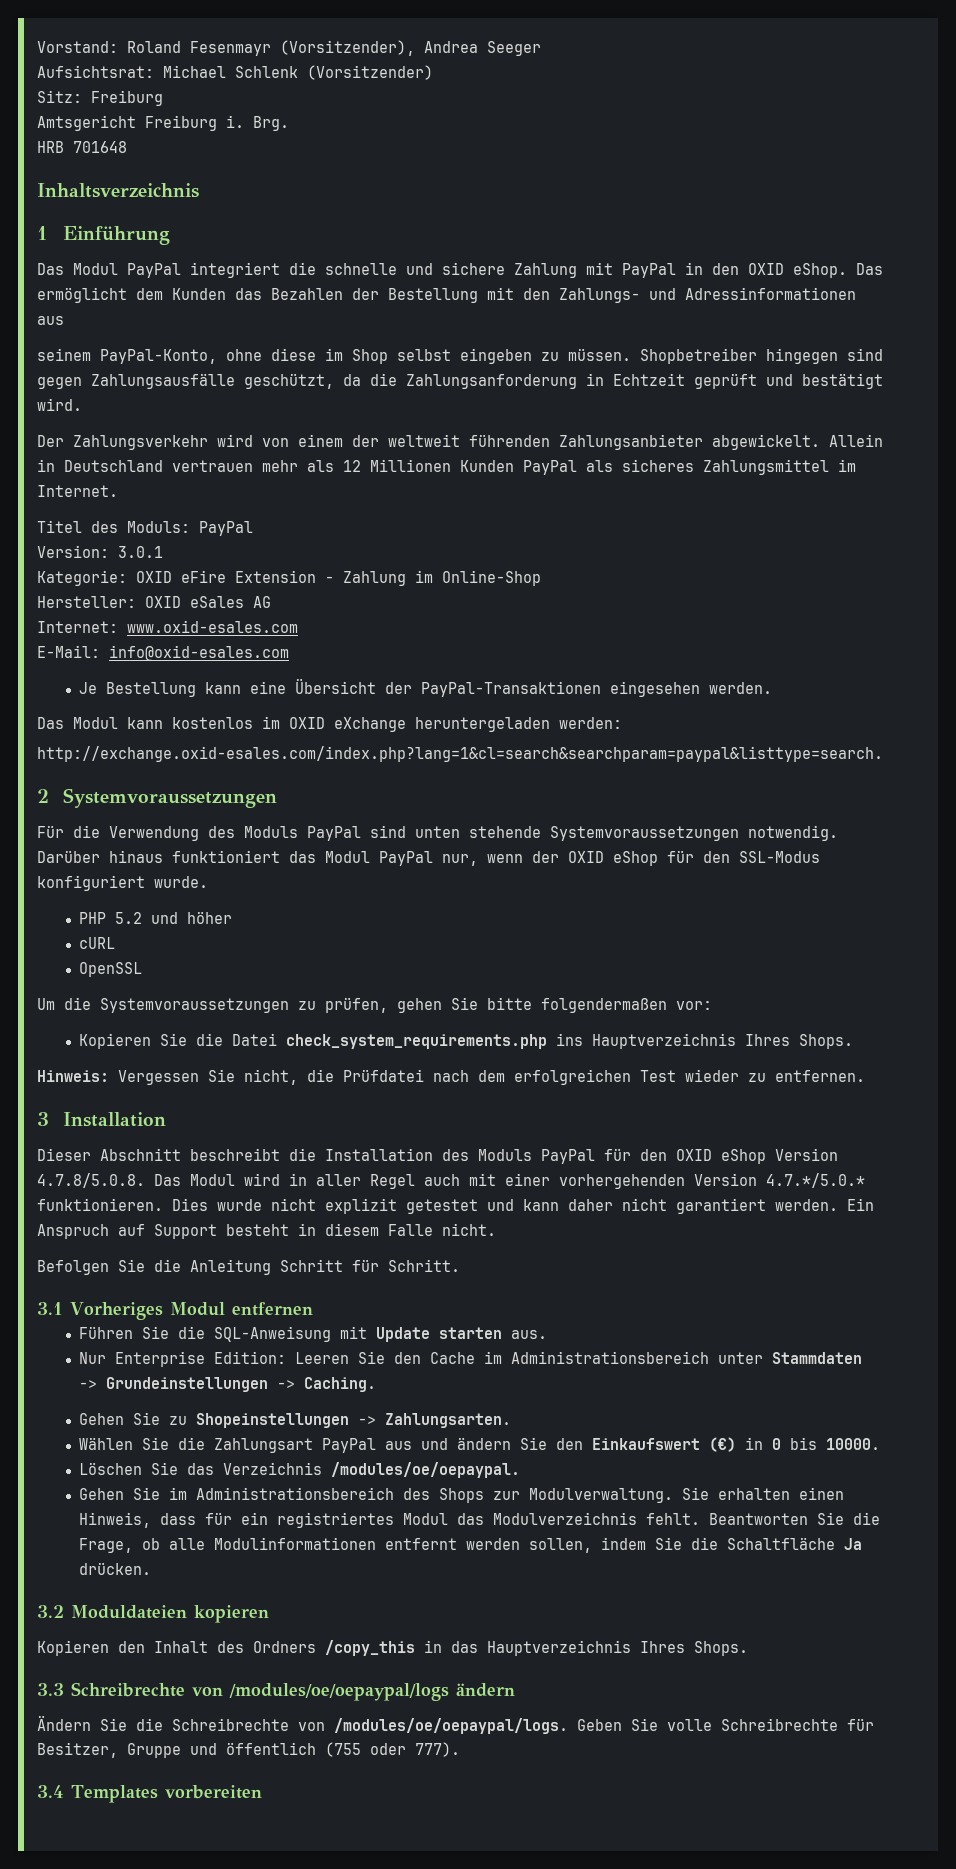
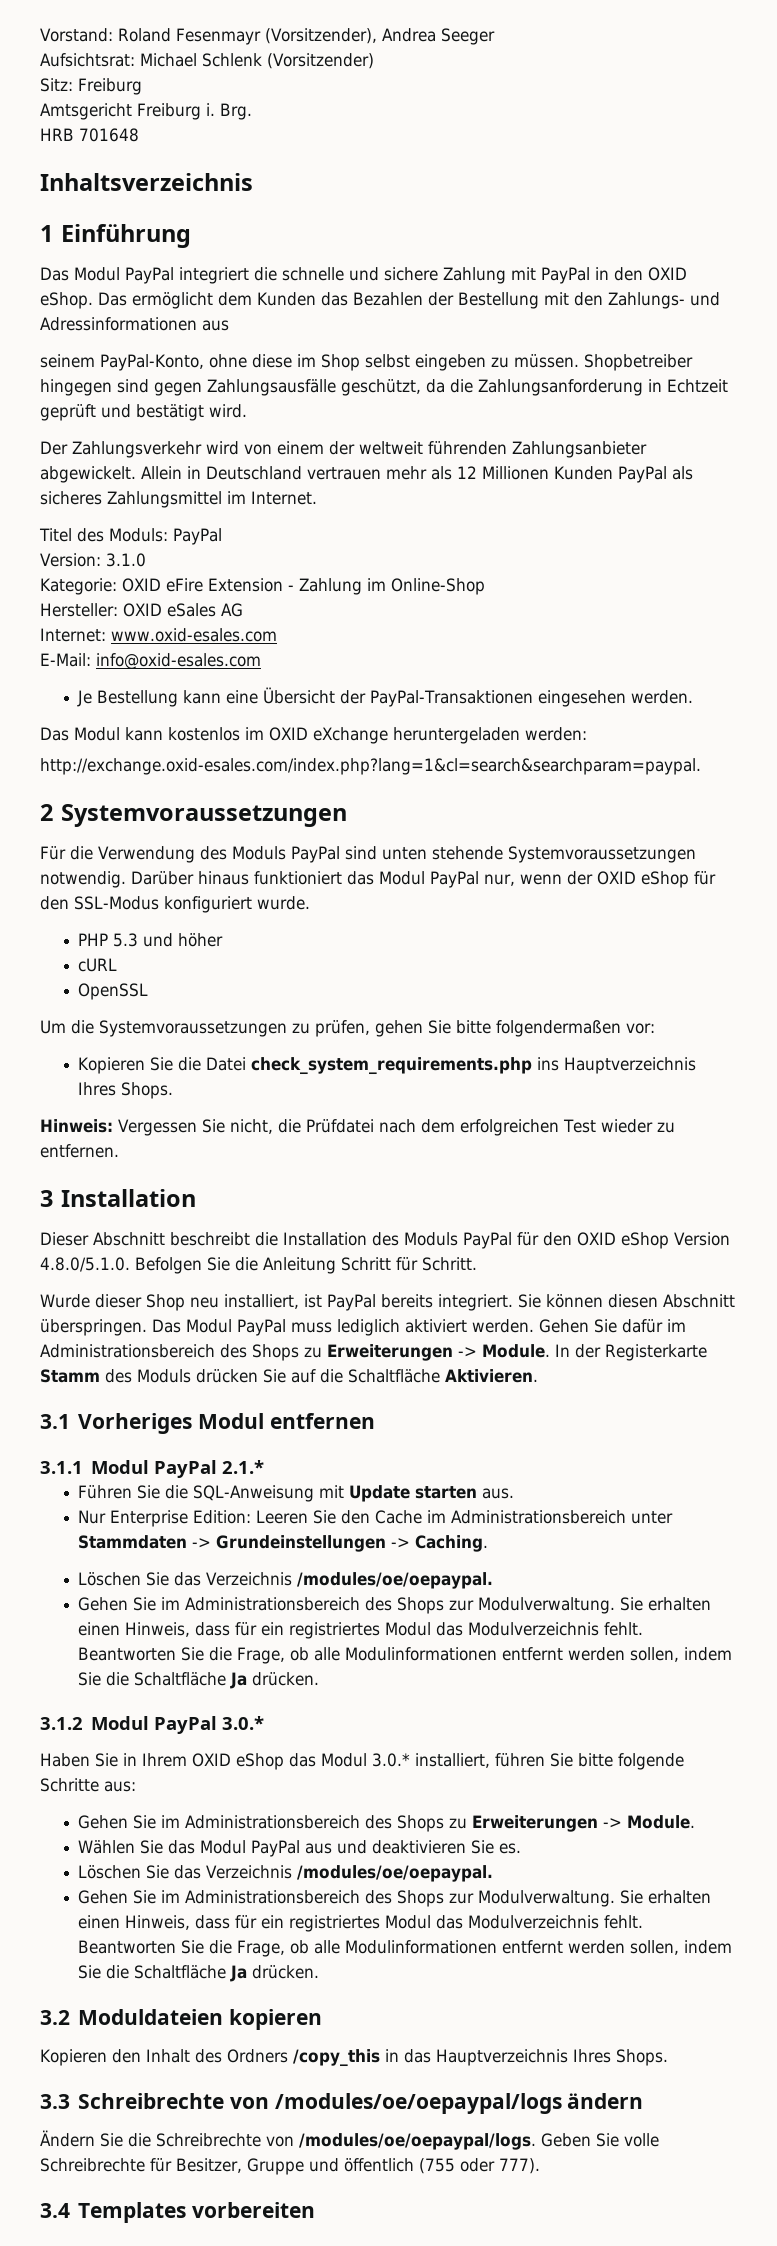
- Version: 3.0.1
+ Version: 3.1.0
- http://exchange.oxid-esales.com/index.php?lang=1&cl=search&searchparam=paypal&listtype=search.
+ http://exchange.oxid-esales.com/index.php?lang=1&cl=search&searchparam=paypal.
- PHP 5.2 und höher
+ PHP 5.3 und höher
- Dieser Abschnitt beschreibt die Installation des Moduls PayPal für den OXID eShop Version 4.7.8/5.0.8. Das Modul wird in aller Regel auch mit einer vorhergehenden Version 4.7.*/5.0.* funktionieren. Dies wurde nicht explizit getestet und kann daher nicht garantiert werden. Ein Anspruch auf Support besteht in diesem Falle nicht.
- Befolgen Sie die Anleitung Schritt für Schritt.
+ Dieser Abschnitt beschreibt die Installation des Moduls PayPal für den OXID eShop Version 4.8.0/5.1.0. Befolgen Sie die Anleitung Schritt für Schritt.
+ Wurde dieser Shop neu installiert, ist PayPal bereits integriert. Sie können diesen Abschnitt überspringen. Das Modul PayPal muss lediglich aktiviert werden. Gehen Sie dafür im Administrationsbereich des Shops zu Erweiterungen -> Module. In der Registerkarte Stamm des Moduls drücken Sie auf die Schaltfläche Aktivieren.
+ 3.1.1 Modul PayPal 2.1.*
  Nur Enterprise Edition: Leeren Sie den Cache im Administrationsbereich unter Stammdaten -> Grundeinstellungen -> Caching.
- Gehen Sie zu Shopeinstellungen -> Zahlungsarten.
+ Löschen Sie das Verzeichnis /modules/oe/oepaypal.
+ Gehen Sie im Administrationsbereich des Shops zur Modulverwaltung. Sie erhalten einen Hinweis, dass für ein registriertes Modul das Modulverzeichnis fehlt. Beantworten Sie die Frage, ob alle Modulinformationen entfernt werden sollen, indem Sie die Schaltfläche Ja drücken.
+ 3.1.2 Modul PayPal 3.0.*
+ Haben Sie in Ihrem OXID eShop das Modul 3.0.* installiert, führen Sie bitte folgende Schritte aus:
+ Gehen Sie im Administrationsbereich des Shops zu Erweiterungen -> Module.
- Wählen Sie die Zahlungsart PayPal aus und ändern Sie den Einkaufswert (€) in 0 bis 10000.
+ Wählen Sie das Modul PayPal aus und deaktivieren Sie es.

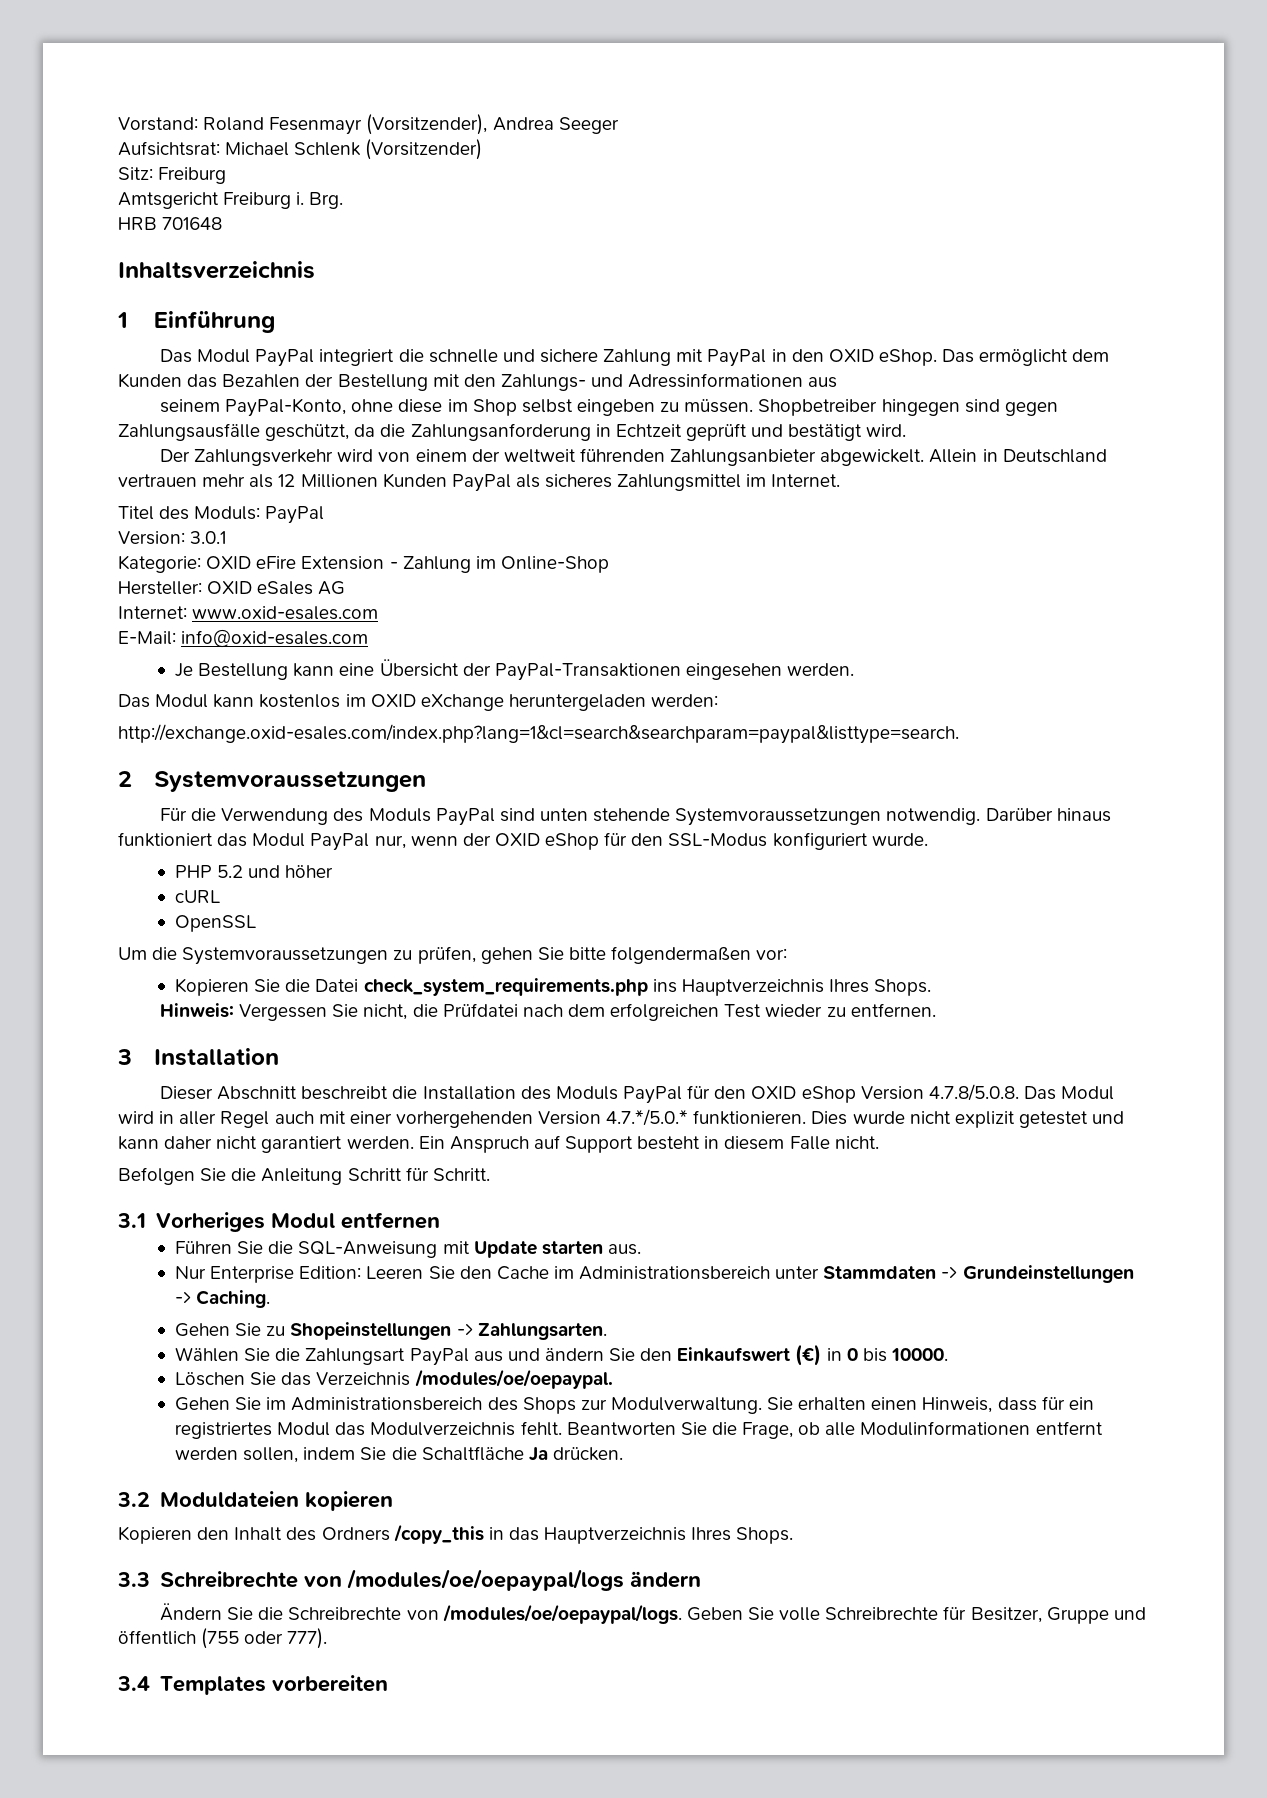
- Version: 3.1.0
+ Version: 3.0.1
- http://exchange.oxid-esales.com/index.php?lang=1&cl=search&searchparam=paypal.
+ http://exchange.oxid-esales.com/index.php?lang=1&cl=search&searchparam=paypal&listtype=search.
- PHP 5.3 und höher
+ PHP 5.2 und höher
- Dieser Abschnitt beschreibt die Installation des Moduls PayPal für den OXID eShop Version 4.8.0/5.1.0. Befolgen Sie die Anleitung Schritt für Schritt.
+ Dieser Abschnitt beschreibt die Installation des Moduls PayPal für den OXID eShop Version 4.7.8/5.0.8. Das Modul wird in aller Regel auch mit einer vorhergehenden Version 4.7.*/5.0.* funktionieren. Dies wurde nicht explizit getestet und kann daher nicht garantiert werden. Ein Anspruch auf Support besteht in diesem Falle nicht.
+ Befolgen Sie die Anleitung Schritt für Schritt.
- Wurde dieser Shop neu installiert, ist PayPal bereits integriert. Sie können diesen Abschnitt überspringen. Das Modul PayPal muss lediglich aktiviert werden. Gehen Sie dafür im Administrationsbereich des Shops zu Erweiterungen -> Module. In der Registerkarte Stamm des Moduls drücken Sie auf die Schaltfläche Aktivieren.
- 3.1.1 Modul PayPal 2.1.*
  Nur Enterprise Edition: Leeren Sie den Cache im Administrationsbereich unter Stammdaten -> Grundeinstellungen -> Caching.
- Löschen Sie das Verzeichnis /modules/oe/oepaypal.
- Gehen Sie im Administrationsbereich des Shops zur Modulverwaltung. Sie erhalten einen Hinweis, dass für ein registriertes Modul das Modulverzeichnis fehlt. Beantworten Sie die Frage, ob alle Modulinformationen entfernt werden sollen, indem Sie die Schaltfläche Ja drücken.
- 3.1.2 Modul PayPal 3.0.*
- Haben Sie in Ihrem OXID eShop das Modul 3.0.* installiert, führen Sie bitte folgende Schritte aus:
- Gehen Sie im Administrationsbereich des Shops zu Erweiterungen -> Module.
+ Gehen Sie zu Shopeinstellungen -> Zahlungsarten.
- Wählen Sie das Modul PayPal aus und deaktivieren Sie es.
+ Wählen Sie die Zahlungsart PayPal aus und ändern Sie den Einkaufswert (€) in 0 bis 10000.

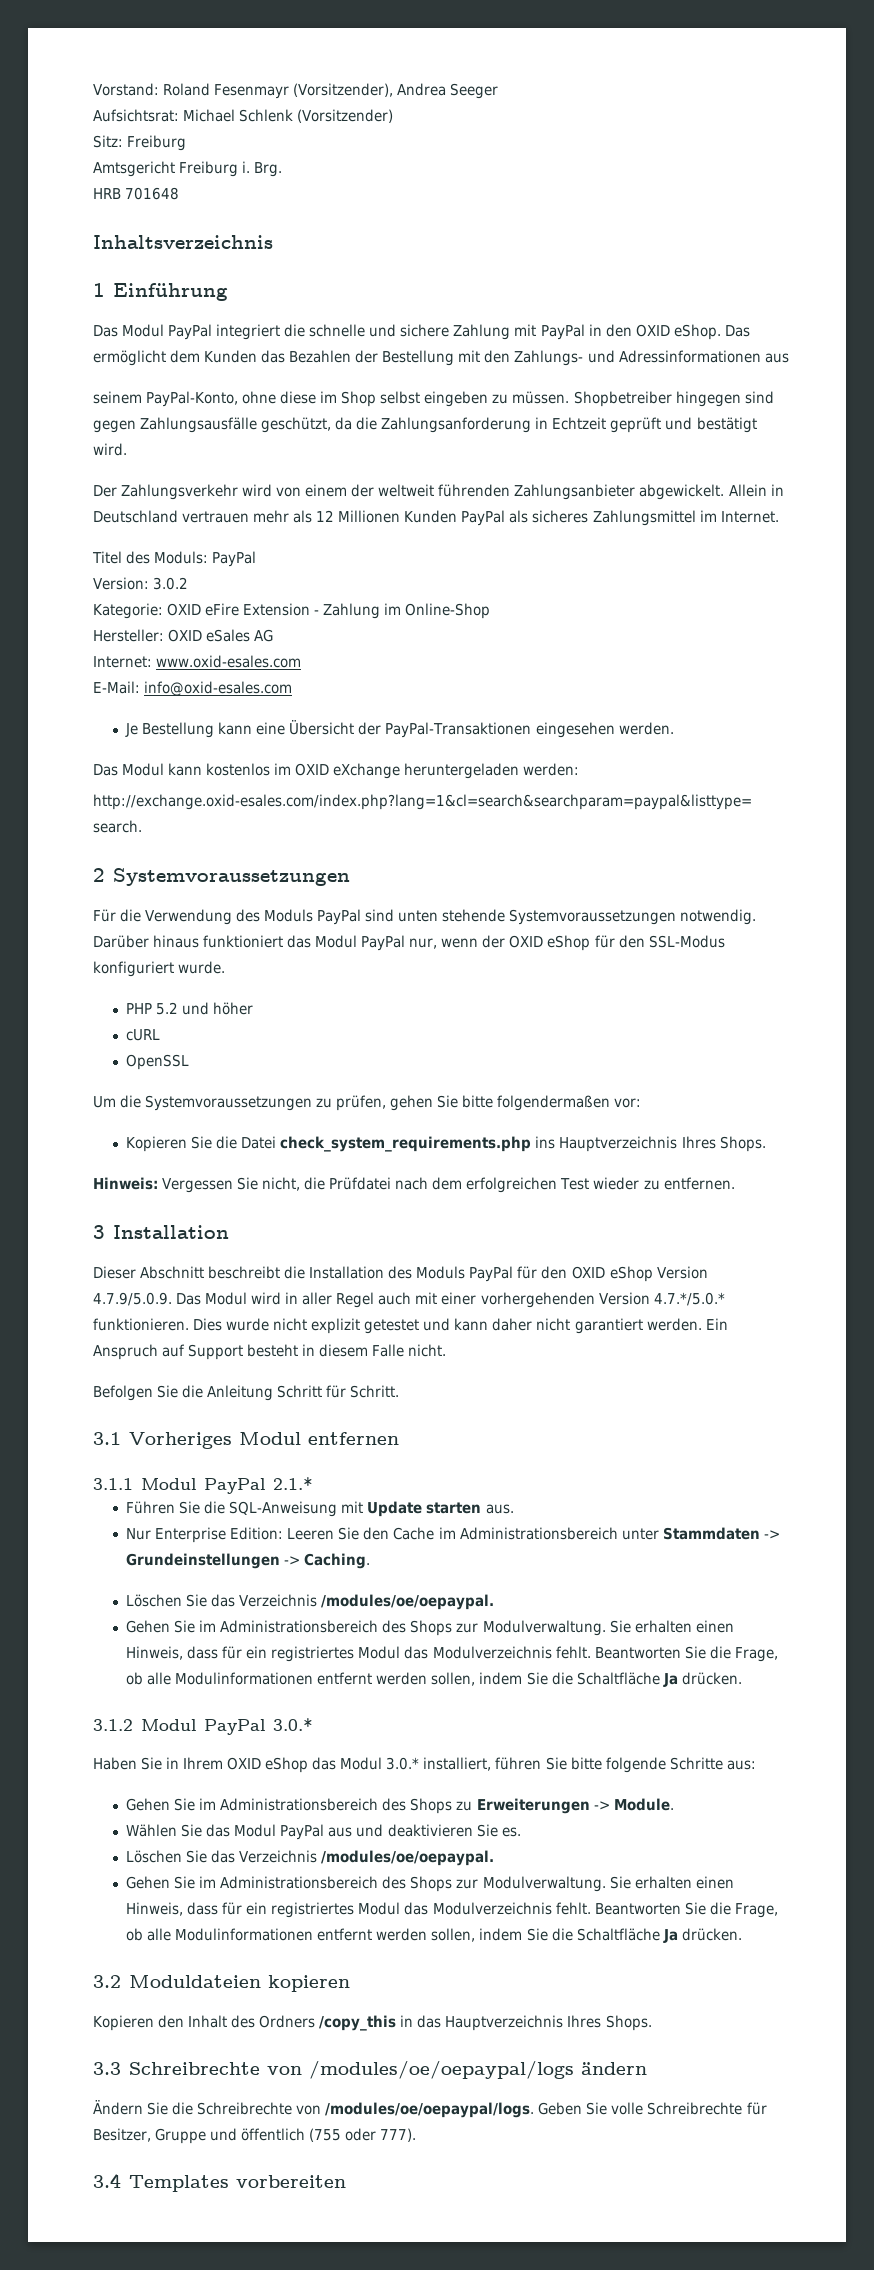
- Version: 3.0.1
+ Version: 3.0.2
- Dieser Abschnitt beschreibt die Installation des Moduls PayPal für den OXID eShop Version 4.7.8/5.0.8. Das Modul wird in aller Regel auch mit einer vorhergehenden Version 4.7.*/5.0.* funktionieren.
+ Dieser Abschnitt beschreibt die Installation des Moduls PayPal für den OXID eShop Version 4.7.9/5.0.9. Das Modul wird in aller Regel auch mit einer vorhergehenden Version 4.7.*/5.0.* funktionieren.
+ 3.1.1 Modul PayPal 2.1.*
  Nur Enterprise Edition: Leeren Sie den Cache im Administrationsbereich unter Stammdaten -> Grundeinstellungen -> Caching.
- Gehen Sie zu Shopeinstellungen -> Zahlungsarten.
+ Löschen Sie das Verzeichnis /modules/oe/oepaypal.
+ Gehen Sie im Administrationsbereich des Shops zur Modulverwaltung. Sie erhalten einen Hinweis, dass für ein registriertes Modul das Modulverzeichnis fehlt. Beantworten Sie die Frage, ob alle Modulinformationen entfernt werden sollen, indem Sie die Schaltfläche Ja drücken.
+ 3.1.2 Modul PayPal 3.0.*
+ Haben Sie in Ihrem OXID eShop das Modul 3.0.* installiert, führen Sie bitte folgende Schritte aus:
+ Gehen Sie im Administrationsbereich des Shops zu Erweiterungen -> Module.
- Wählen Sie die Zahlungsart PayPal aus und ändern Sie den Einkaufswert (€) in 0 bis 10000.
+ Wählen Sie das Modul PayPal aus und deaktivieren Sie es.

